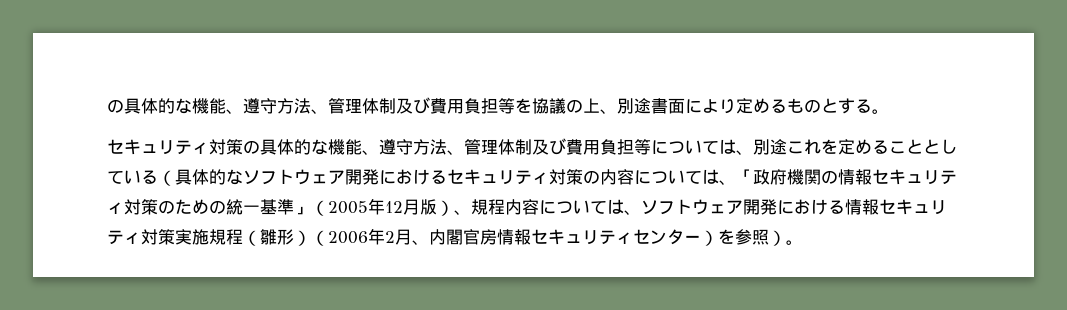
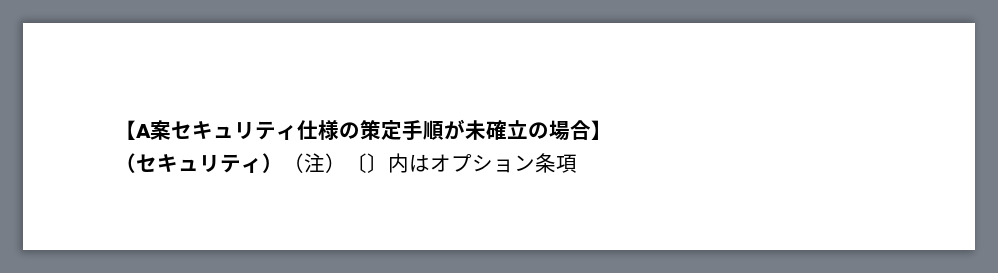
- の具体的な機能、遵守方法、管理体制及び費用負担等を協議の上、別途書面により定めるものとする。
- セキュリティ対策の具体的な機能、遵守方法、管理体制及び費用負担等については、別途これを定めることとしている（具体的なソフトウェア開発におけるセキュリティ対策の内容については、「政府機関の情報セキュリティ対策のための統一基準」（2005年12月版）、規程内容については、ソフトウェア開発における情報セキュリティ対策実施規程（雛形）（2006年2月、内閣官房情報セキュリティセンター）を参照）。
+ 【A案セキュリティ仕様の策定手順が未確立の場合】
+ （セキュリティ）（注）〔〕内はオプション条項

